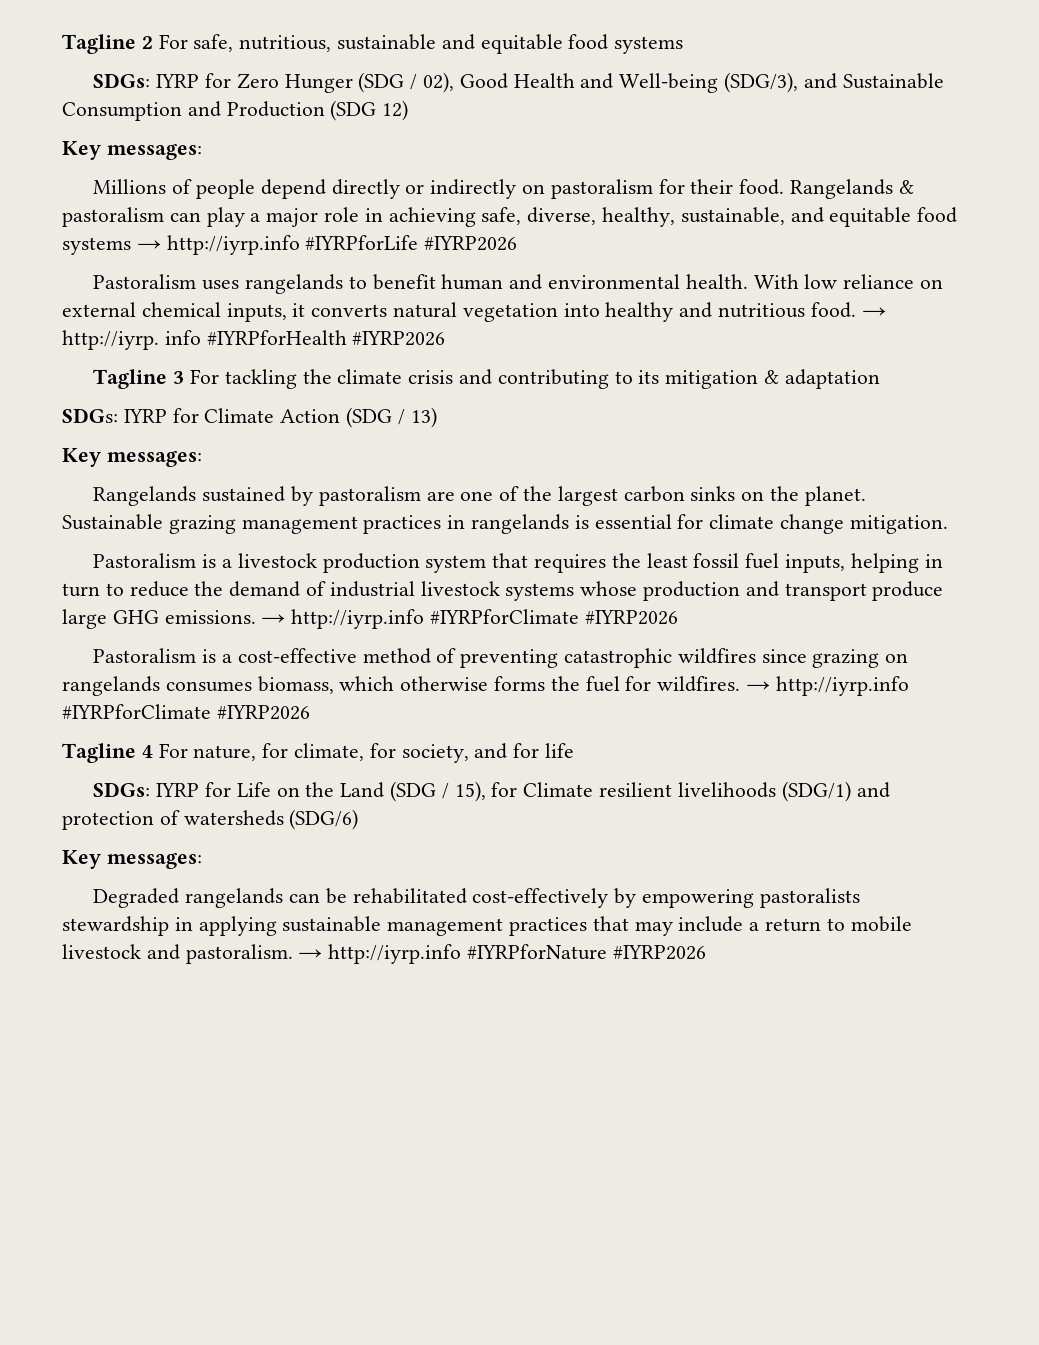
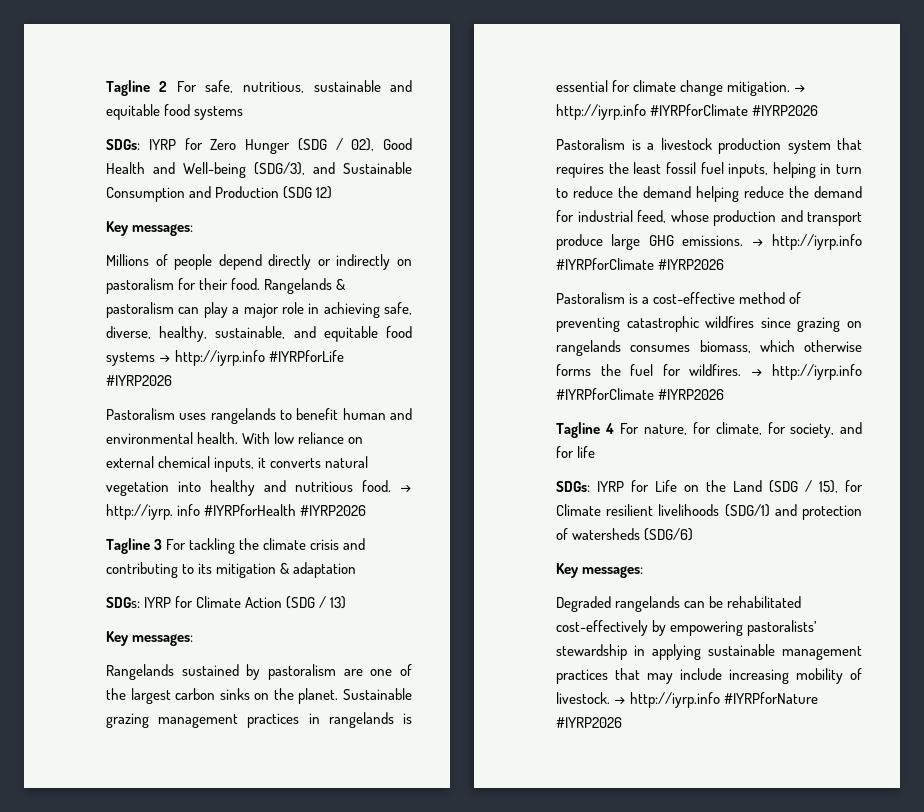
- Sustainable grazing management practices in rangelands is essential for climate change mitigation.
+ Sustainable grazing management practices in rangelands is essential for climate change mitigation. → http://iyrp.info #IYRPforClimate #IYRP2026
- Pastoralism is a livestock production system that requires the least fossil fuel inputs, helping in turn to reduce the demand of industrial livestock systems whose production and transport produce large GHG emissions.
+ Pastoralism is a livestock production system that requires the least fossil fuel inputs, helping in turn to reduce the demand helping reduce the demand for industrial feed, whose production and transport produce large GHG emissions.
- Degraded rangelands can be rehabilitated cost-effectively by empowering pastoralists stewardship in applying sustainable management practices that may include a return to mobile livestock and pastoralism.
+ Degraded rangelands can be rehabilitated cost-effectively by empowering pastoralists’ stewardship in applying sustainable management practices that may include increasing mobility of livestock.

